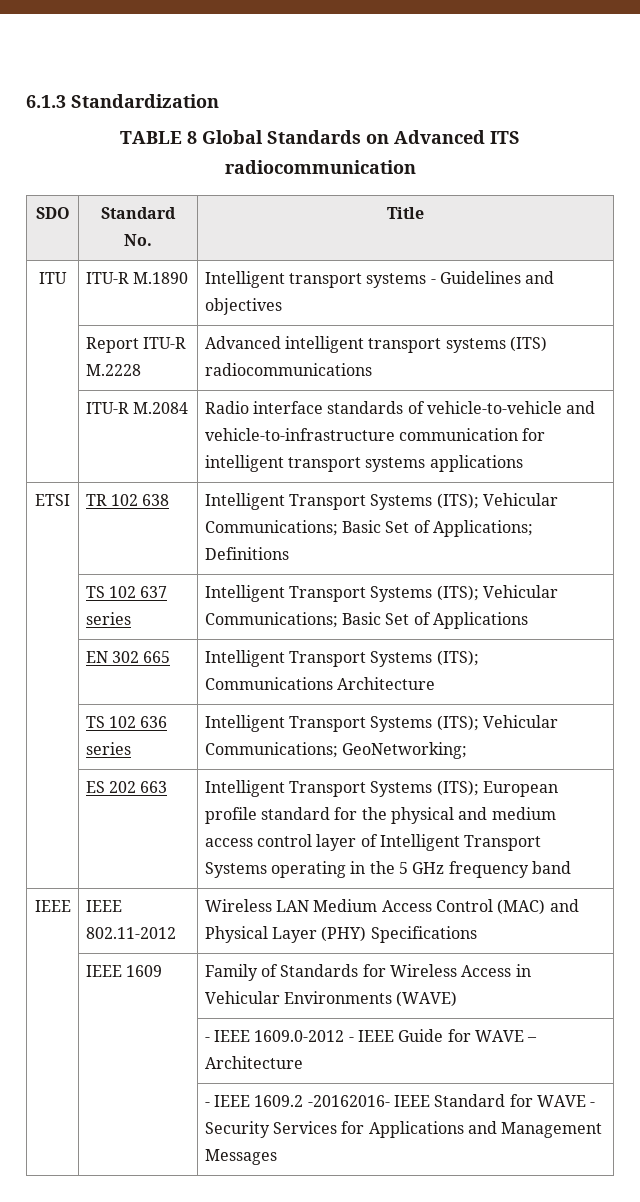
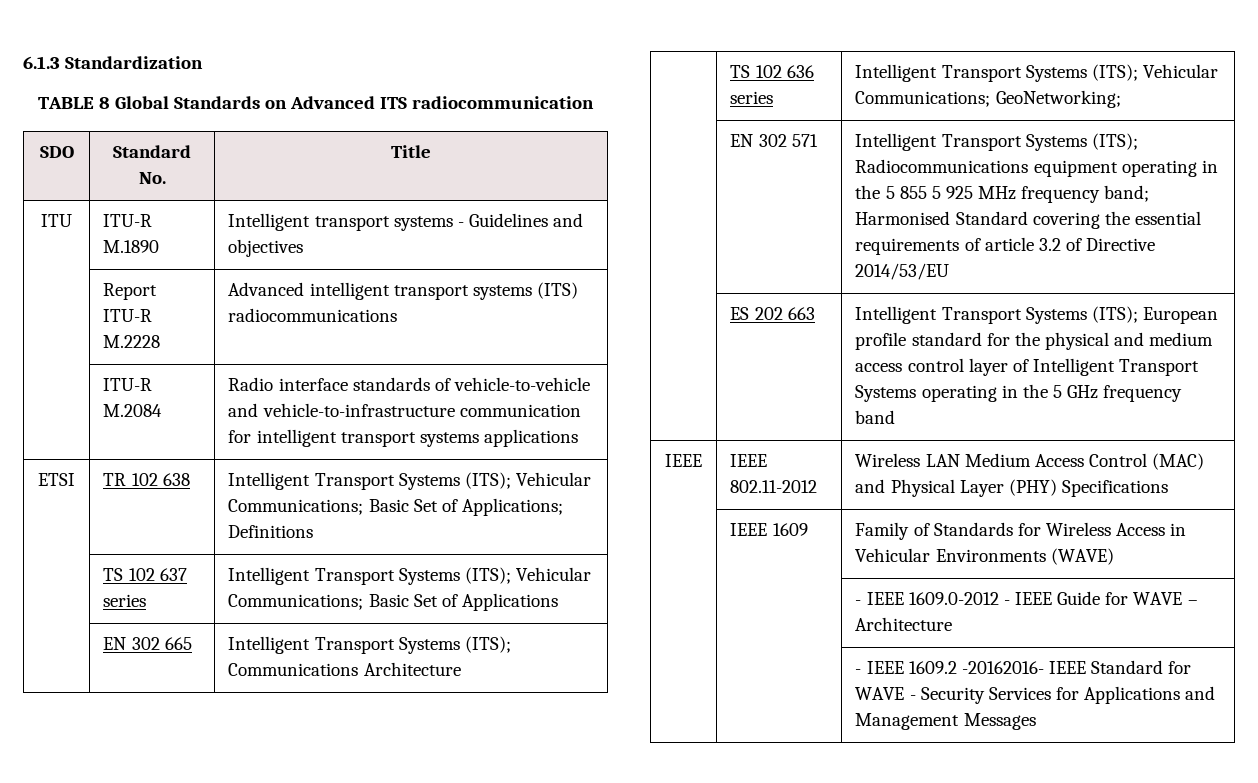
+ | EN 302 571 | Intelligent Transport Systems (ITS); Radiocommunications equipment operating in the 5 855 5 925 MHz frequency band; Harmonised Standard covering the essential requirements of article 3.2 of Directive 2014/53/EU

